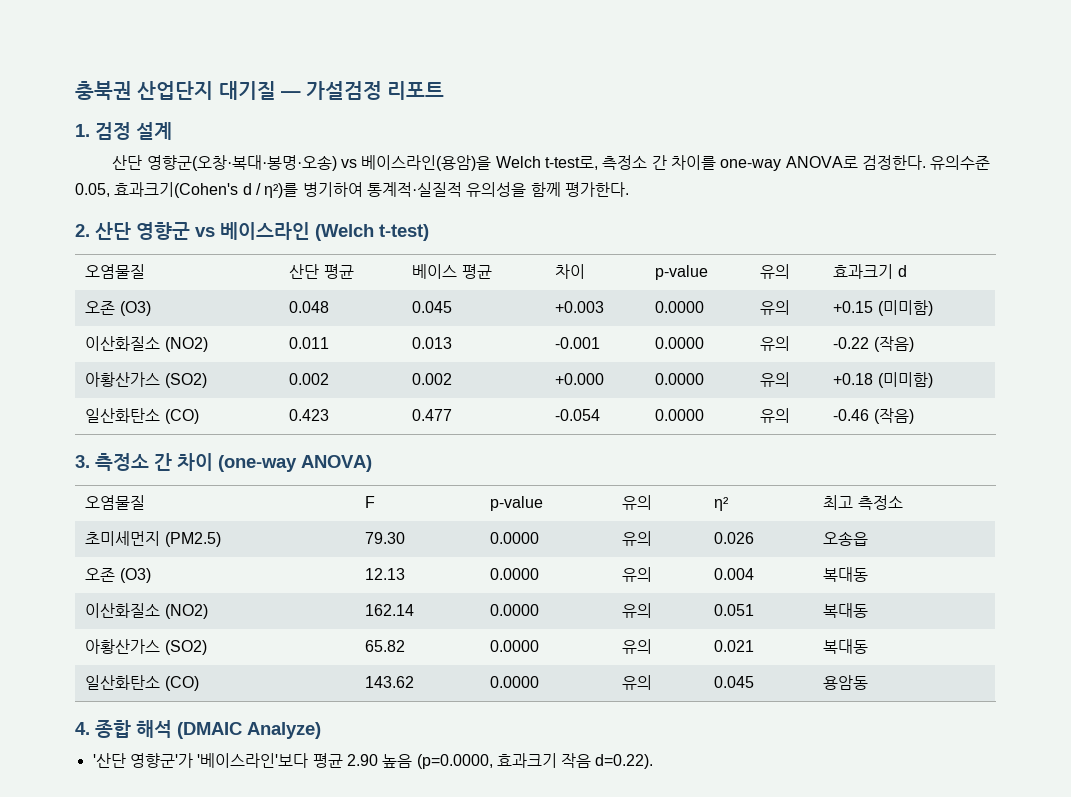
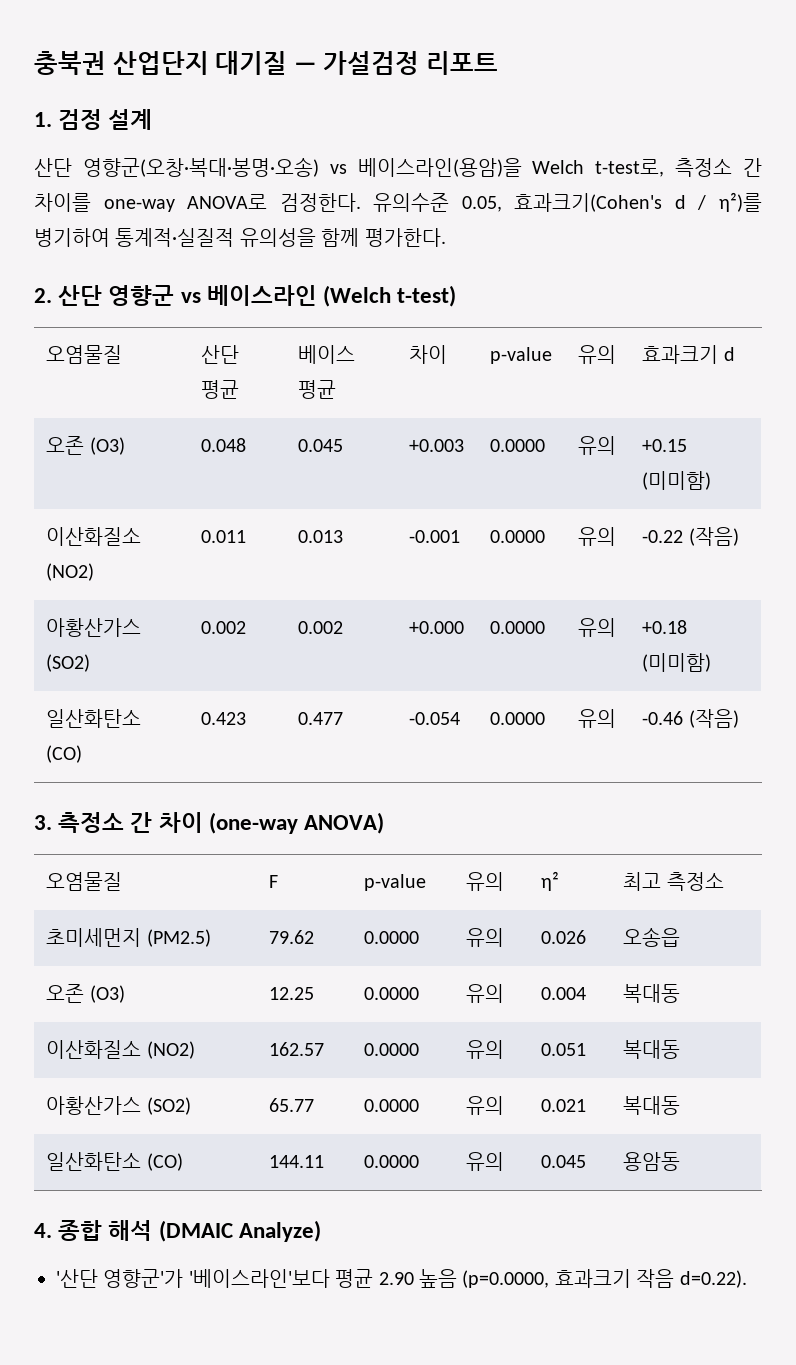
- 초미세먼지 (PM2.5) | 79.30 | 0.0000 | 유의 | 0.026 | 오송읍
+ 초미세먼지 (PM2.5) | 79.62 | 0.0000 | 유의 | 0.026 | 오송읍
- 오존 (O3) | 12.13 | 0.0000 | 유의 | 0.004 | 복대동
+ 오존 (O3) | 12.25 | 0.0000 | 유의 | 0.004 | 복대동
- 이산화질소 (NO2) | 162.14 | 0.0000 | 유의 | 0.051 | 복대동
+ 이산화질소 (NO2) | 162.57 | 0.0000 | 유의 | 0.051 | 복대동
- 아황산가스 (SO2) | 65.82 | 0.0000 | 유의 | 0.021 | 복대동
+ 아황산가스 (SO2) | 65.77 | 0.0000 | 유의 | 0.021 | 복대동
- 일산화탄소 (CO) | 143.62 | 0.0000 | 유의 | 0.045 | 용암동
+ 일산화탄소 (CO) | 144.11 | 0.0000 | 유의 | 0.045 | 용암동

